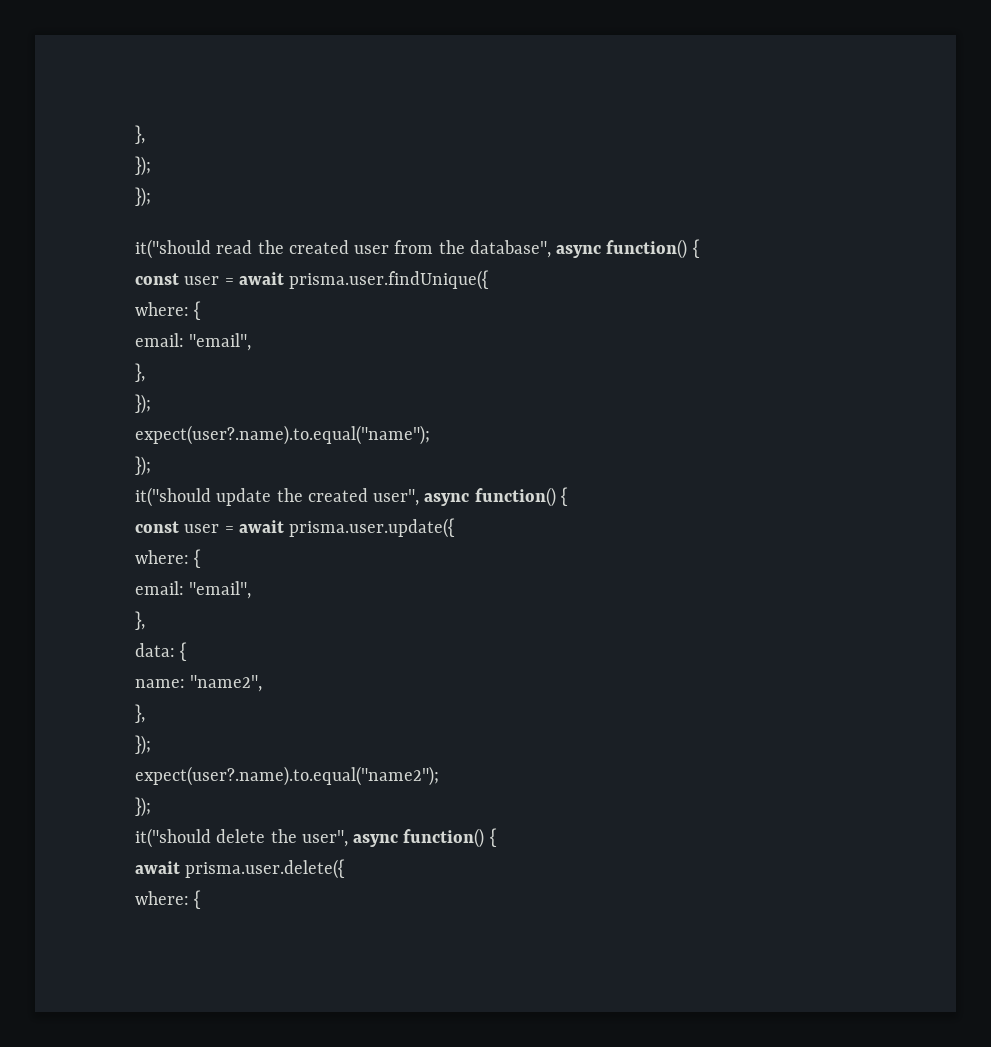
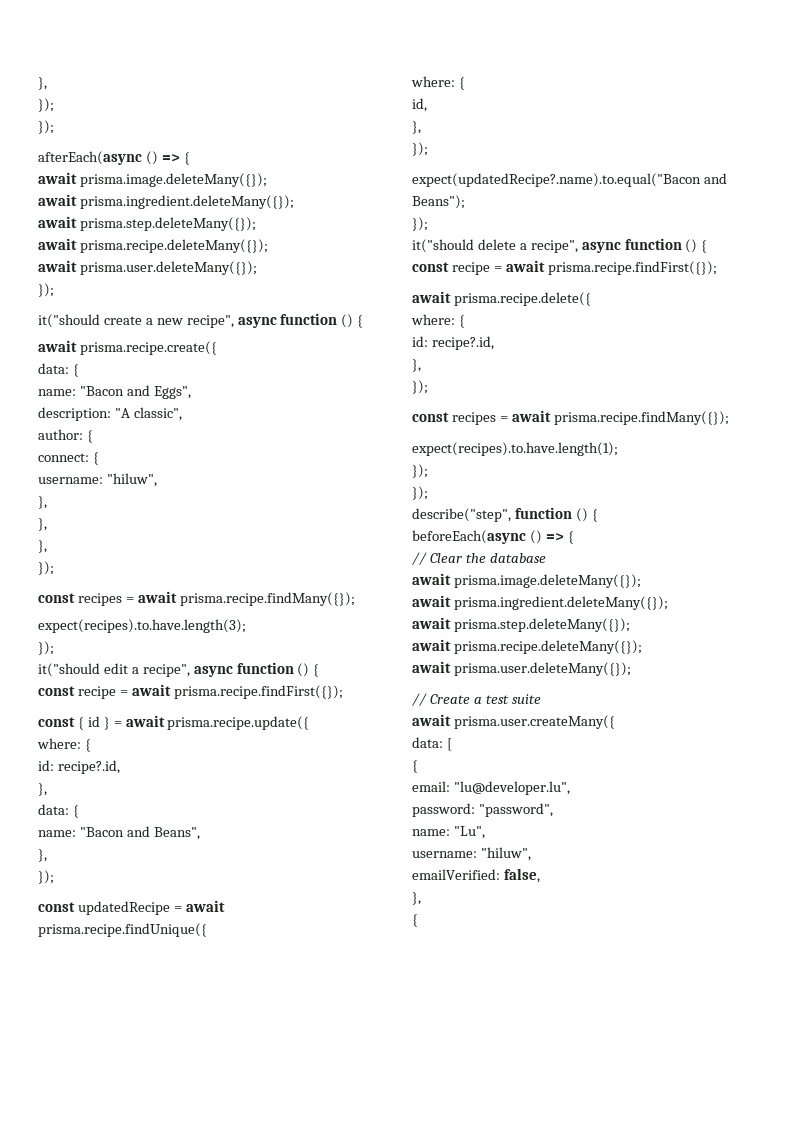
- it("should read the created user from the database", async function() {
- const user = await prisma.user.findUnique({
- where: {
- email: "email",
+ afterEach(async () => {
+ await prisma.image.deleteMany({});
+ await prisma.ingredient.deleteMany({});
+ await prisma.step.deleteMany({});
+ await prisma.recipe.deleteMany({});
+ await prisma.user.deleteMany({});
+ });
+ it("should create a new recipe", async function () {
+ await prisma.recipe.create({
+ data: {
+ name: "Bacon and Eggs",
+ description: "A classic",
+ author: {
+ connect: {
+ username: "hiluw",
+ },
+ },
  },
  });
- expect(user?.name).to.equal("name");
+ const recipes = await prisma.recipe.findMany({});
+ expect(recipes).to.have.length(3);
  });
- it("should update the created user", async function() {
- const user = await prisma.user.update({
+ it("should edit a recipe", async function () {
+ const recipe = await prisma.recipe.findFirst({});
+ const { id } = await prisma.recipe.update({
  where: {
- email: "email",
+ id: recipe?.id,
- name: "name2",
+ name: "Bacon and Beans",
  },
  });
- expect(user?.name).to.equal("name2");
+ const updatedRecipe = await prisma.recipe.findUnique({
+ where: {
+ id,
+ },
  });
- it("should delete the user", async function() {
- await prisma.user.delete({
+ expect(updatedRecipe?.name).to.equal("Bacon and Beans");
+ });
+ it("should delete a recipe", async function () {
+ const recipe = await prisma.recipe.findFirst({});
+ await prisma.recipe.delete({
  where: {
+ id: recipe?.id,
+ },
+ });
+ const recipes = await prisma.recipe.findMany({});
+ expect(recipes).to.have.length(1);
+ });
+ });
+ describe("step", function () {
+ beforeEach(async () => {
+ // Clear the database
+ await prisma.image.deleteMany({});
+ await prisma.ingredient.deleteMany({});
+ await prisma.step.deleteMany({});
+ await prisma.recipe.deleteMany({});
+ await prisma.user.deleteMany({});
+ // Create a test suite
+ await prisma.user.createMany({
+ data: [
+ {
+ email: "lu@developer.lu",
+ password: "password",
+ name: "Lu",
+ username: "hiluw",
+ emailVerified: false,
+ },
+ {

